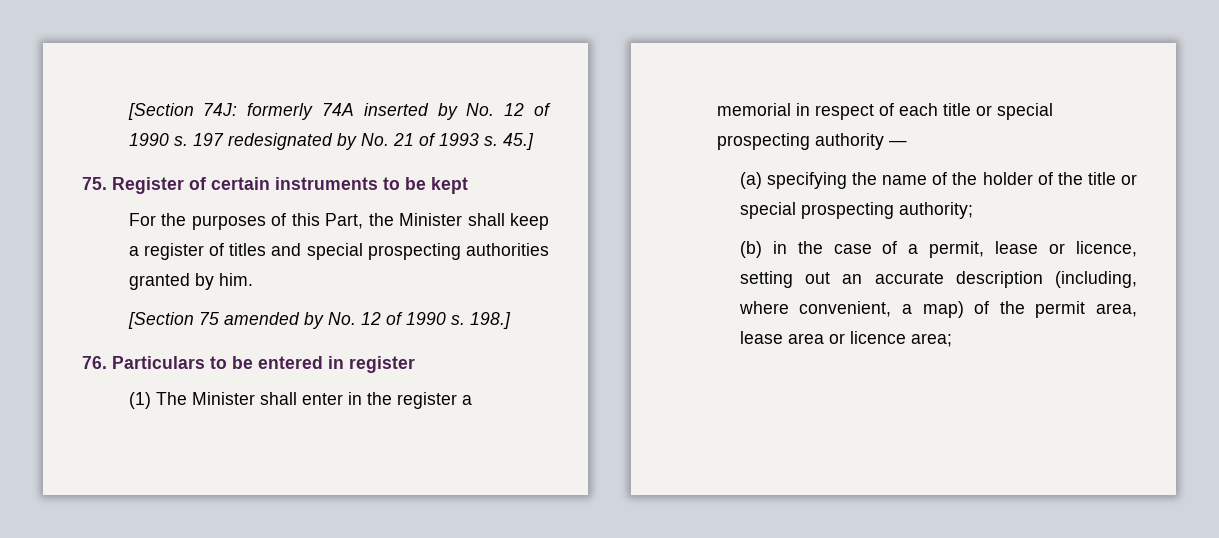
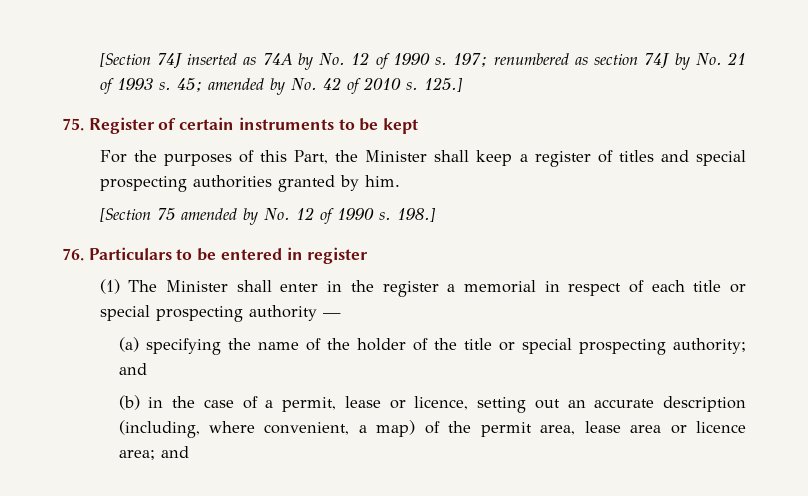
- [Section 74J: formerly 74A inserted by No. 12 of 1990 s. 197 redesignated by No. 21 of 1993 s.
+ [Section 74J inserted as 74A by No. 12 of 1990 s. 197; renumbered as section 74J by No. 21 of 1993 s.
- 45.]
+ 45; amended by No. 42 of 2010 s. 125.]
- (a) specifying the name of the holder of the title or special prospecting authority;
+ (a) specifying the name of the holder of the title or special prospecting authority; and
- (b) in the case of a permit, lease or licence, setting out an accurate description (including, where convenient, a map) of the permit area, lease area or licence area;
+ (b) in the case of a permit, lease or licence, setting out an accurate description (including, where convenient, a map) of the permit area, lease area or licence area; and

